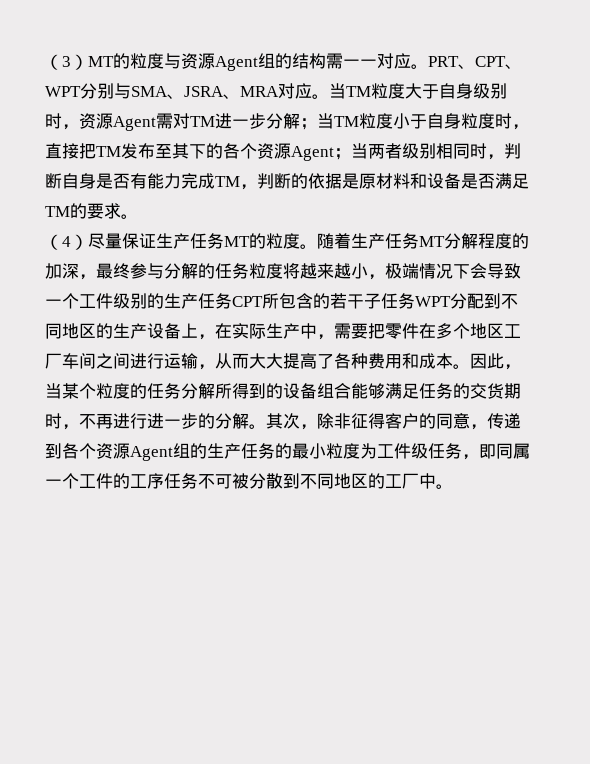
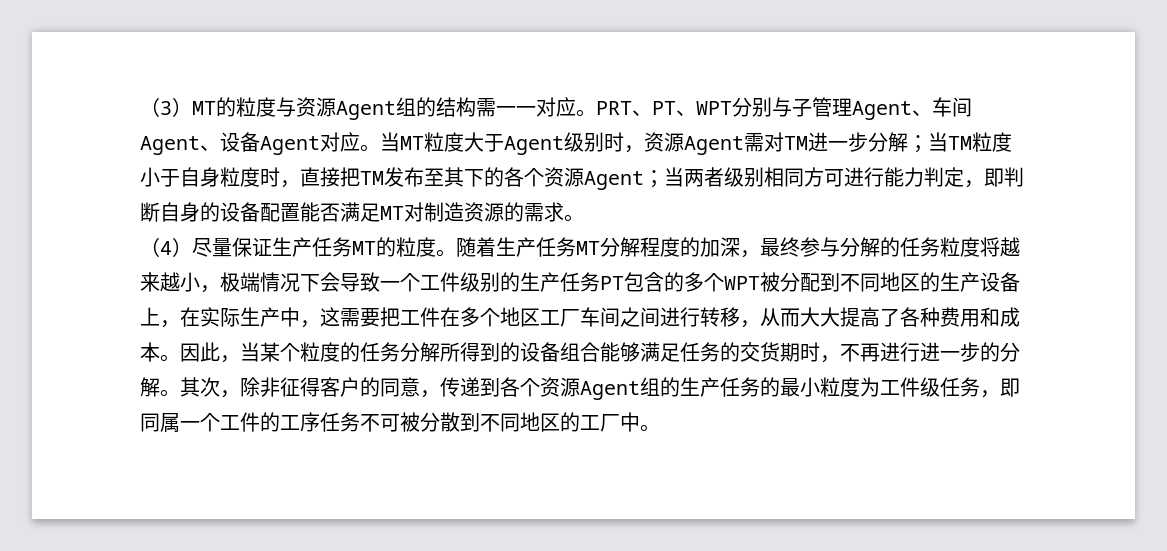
- PRT、CPT、WPT分别与SMA、JSRA、MRA对应。
+ PRT、PT、WPT分别与子管理Agent、车间Agent、设备Agent对应。
- 当TM粒度大于自身级别时，资源Agent需对TM进一步分解；当TM粒度小于自身粒度时，直接把TM发布至其下的各个资源Agent；当两者级别相同时，判断自身是否有能力完成TM，判断的依据是原材料和设备是否满足TM的要求。
+ 当MT粒度大于Agent级别时，资源Agent需对TM进一步分解；当TM粒度小于自身粒度时，直接把TM发布至其下的各个资源Agent；当两者级别相同方可进行能力判定，即判断自身的设备配置能否满足MT对制造资源的需求。
- 随着生产任务MT分解程度的加深，最终参与分解的任务粒度将越来越小，极端情况下会导致一个工件级别的生产任务CPT所包含的若干子任务WPT分配到不同地区的生产设备上，在实际生产中，需要把零件在多个地区工厂车间之间进行运输，从而大大提高了各种费用和成本。
+ 随着生产任务MT分解程度的加深，最终参与分解的任务粒度将越来越小，极端情况下会导致一个工件级别的生产任务PT包含的多个WPT被分配到不同地区的生产设备上，在实际生产中，这需要把工件在多个地区工厂车间之间进行转移，从而大大提高了各种费用和成本。

